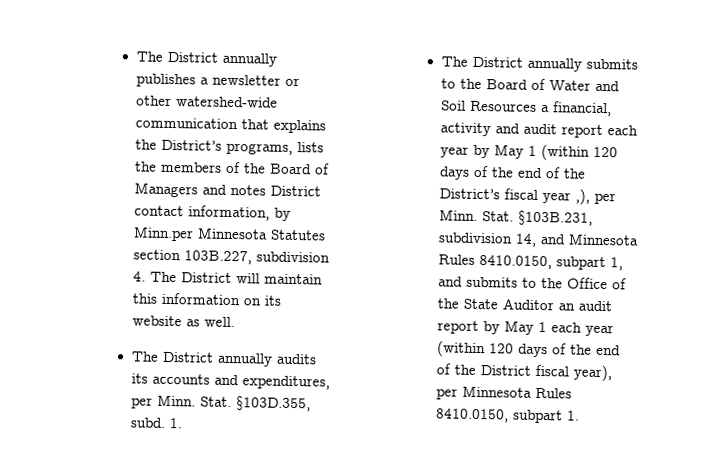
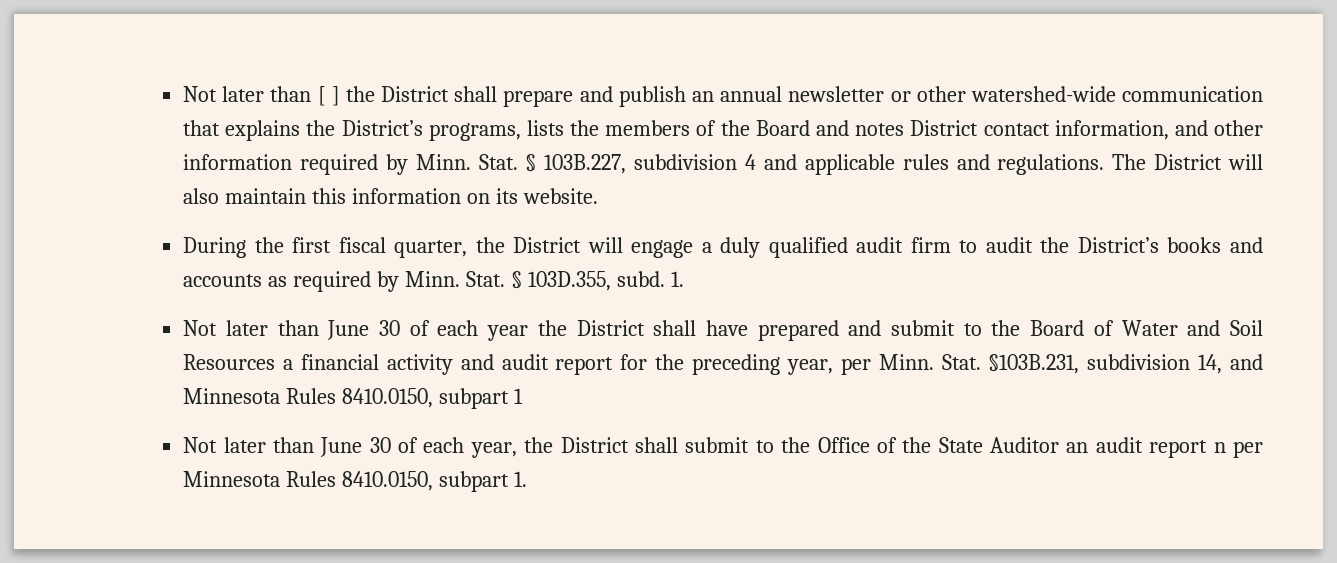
- The District annually publishes a newsletter or other watershed-wide communication that explains the District’s programs, lists the members of the Board of Managers and notes District contact information, by Minn.per Minnesota Statutes section 103B.227, subdivision 4. The District will maintain this information on its website as well.
- The District annually audits its accounts and expenditures, per Minn. Stat. §103D.355, subd. 1.
- The District annually submits to the Board of Water and Soil Resources a financial, activity and audit report each year by May 1 (within 120 days of the end of the District’s fiscal year ,), per Minn.
+ Not later than [ ] the District shall prepare and publish an annual newsletter or other watershed-wide communication that explains the District’s programs, lists the members of the Board and notes District contact information, and other information required by Minn. Stat. § 103B.227, subdivision 4 and applicable rules and regulations. The District will also maintain this information on its website.
+ During the first fiscal quarter, the District will engage a duly qualified audit firm to audit the District’s books and accounts as required by Minn. Stat. § 103D.355, subd. 1.
+ Not later than June 30 of each year the District shall have prepared and submit to the Board of Water and Soil Resources a financial activity and audit report for the preceding year, per Minn.
- §103B.231, subdivision 14, and Minnesota Rules 8410.0150, subpart 1, and submits to the Office of the State Auditor an audit report by May 1 each year (within 120 days of the end of the District fiscal year), per Minnesota Rules 8410.0150, subpart 1.
+ §103B.231, subdivision 14, and Minnesota Rules 8410.0150, subpart 1
+ Not later than June 30 of each year, the District shall submit to the Office of the State Auditor an audit report n per Minnesota Rules 8410.0150, subpart 1.

